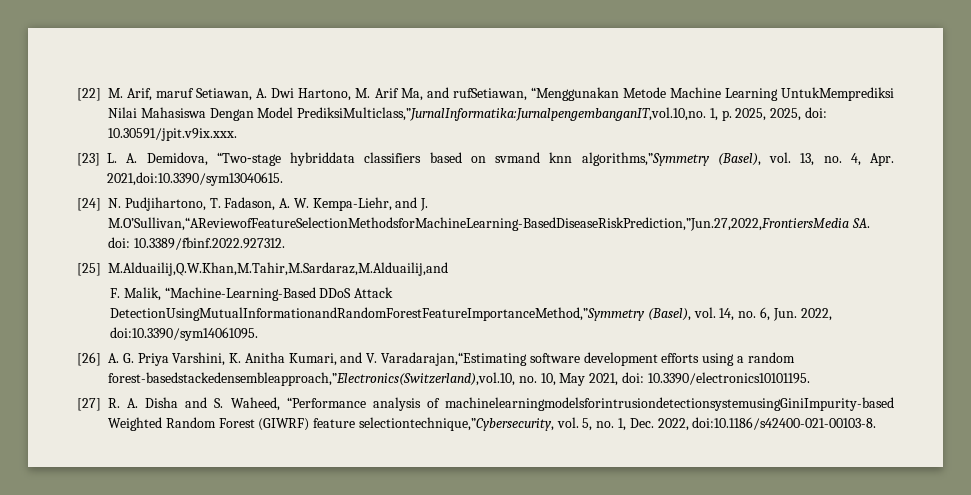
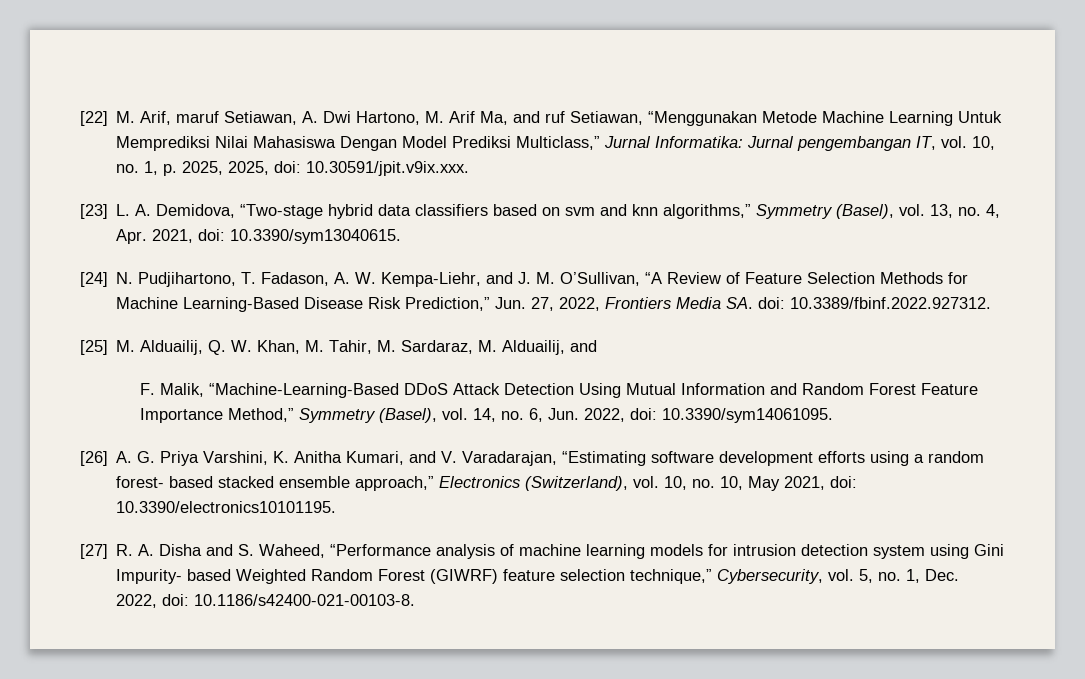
- [22] M. Arif, maruf Setiawan, A. Dwi Hartono, M. Arif Ma, and rufSetiawan, “Menggunakan Metode Machine Learning UntukMemprediksi Nilai Mahasiswa Dengan Model PrediksiMulticlass,”JurnalInformatika:JurnalpengembanganIT,vol.10,no. 1, p. 2025, 2025, doi: 10.30591/jpit.v9ix.xxx.
+ [22] M. Arif, maruf Setiawan, A. Dwi Hartono, M. Arif Ma, and ruf Setiawan, “Menggunakan Metode Machine Learning Untuk Memprediksi Nilai Mahasiswa Dengan Model Prediksi Multiclass,” Jurnal Informatika: Jurnal pengembangan IT, vol. 10, no. 1, p. 2025, 2025, doi: 10.30591/jpit.v9ix.xxx.
- [23] L. A. Demidova, “Two‐stage hybriddata classifiers based on svmand knn algorithms,”Symmetry (Basel), vol. 13, no. 4, Apr. 2021,doi:10.3390/sym13040615.
+ [23] L. A. Demidova, “Two‐stage hybrid data classifiers based on svm and knn algorithms,” Symmetry (Basel), vol. 13, no. 4, Apr. 2021, doi: 10.3390/sym13040615.
- [24] N. Pudjihartono, T. Fadason, A. W. Kempa-Liehr, and J. M.O’Sullivan,“AReviewofFeatureSelectionMethodsforMachineLearning-BasedDiseaseRiskPrediction,”Jun.27,2022,FrontiersMedia SA. doi: 10.3389/fbinf.2022.927312.
- [25] M.Alduailij,Q.W.Khan,M.Tahir,M.Sardaraz,M.Alduailij,and
+ [24] N. Pudjihartono, T. Fadason, A. W. Kempa-Liehr, and J. M. O’Sullivan, “A Review of Feature Selection Methods for Machine Learning-Based Disease Risk Prediction,” Jun. 27, 2022, Frontiers Media SA. doi: 10.3389/fbinf.2022.927312.
+ [25] M. Alduailij, Q. W. Khan, M. Tahir, M. Sardaraz, M. Alduailij, and
- F. Malik, “Machine-Learning-Based DDoS Attack DetectionUsingMutualInformationandRandomForestFeatureImportanceMethod,”Symmetry (Basel), vol. 14, no. 6, Jun. 2022, doi:10.3390/sym14061095.
+ F. Malik, “Machine-Learning-Based DDoS Attack Detection Using Mutual Information and Random Forest Feature Importance Method,” Symmetry (Basel), vol. 14, no. 6, Jun. 2022, doi: 10.3390/sym14061095.
- [26] A. G. Priya Varshini, K. Anitha Kumari, and V. Varadarajan,“Estimating software development efforts using a random forest-basedstackedensembleapproach,”Electronics(Switzerland),vol.10, no. 10, May 2021, doi: 10.3390/electronics10101195.
+ [26] A. G. Priya Varshini, K. Anitha Kumari, and V. Varadarajan, “Estimating software development efforts using a random forest- based stacked ensemble approach,” Electronics (Switzerland), vol. 10, no. 10, May 2021, doi: 10.3390/electronics10101195.
- [27] R. A. Disha and S. Waheed, “Performance analysis of machinelearningmodelsforintrusiondetectionsystemusingGiniImpurity-based Weighted Random Forest (GIWRF) feature selectiontechnique,”Cybersecurity, vol. 5, no. 1, Dec. 2022, doi:10.1186/s42400-021-00103-8.
+ [27] R. A. Disha and S. Waheed, “Performance analysis of machine learning models for intrusion detection system using Gini Impurity- based Weighted Random Forest (GIWRF) feature selection technique,” Cybersecurity, vol. 5, no. 1, Dec. 2022, doi: 10.1186/s42400-021-00103-8.

